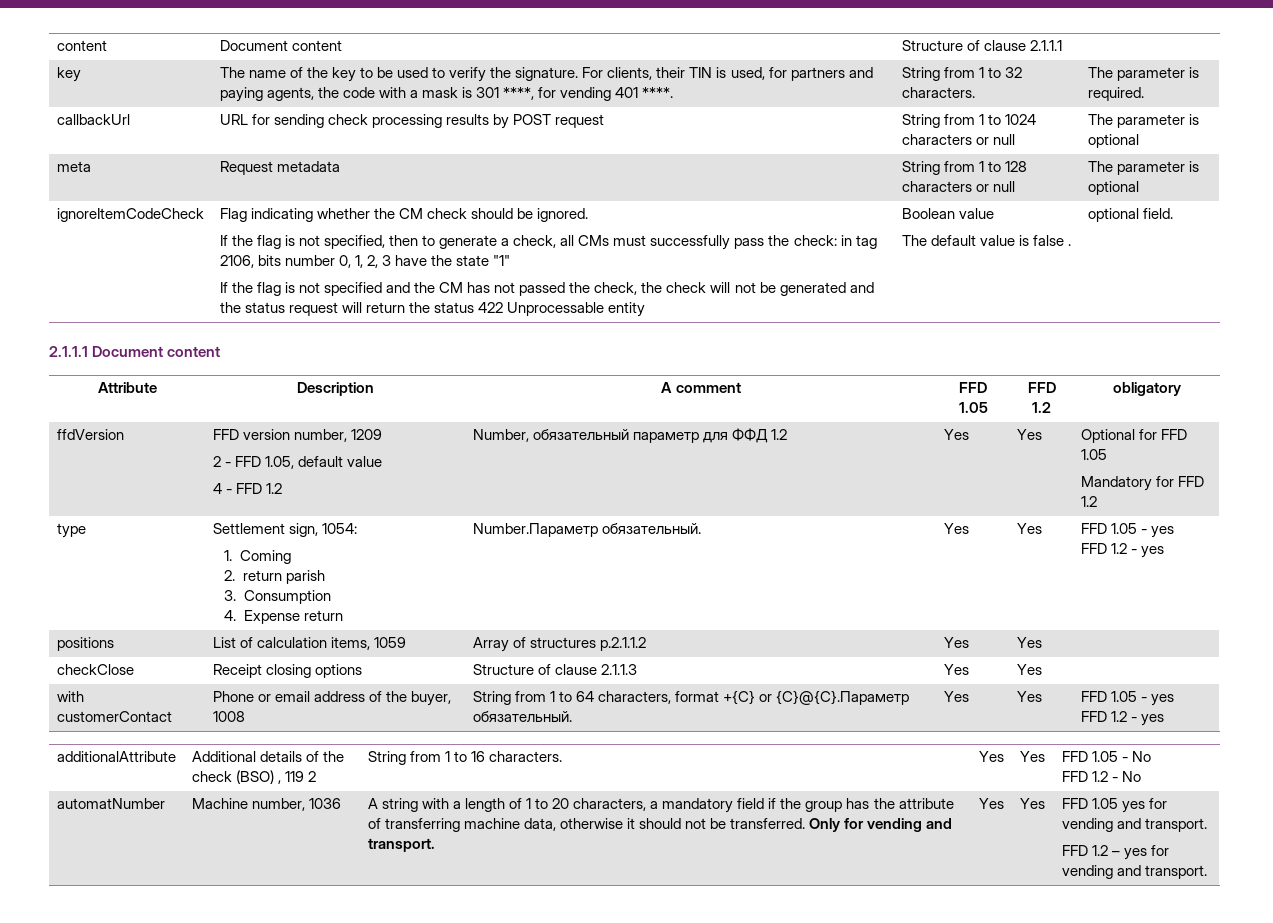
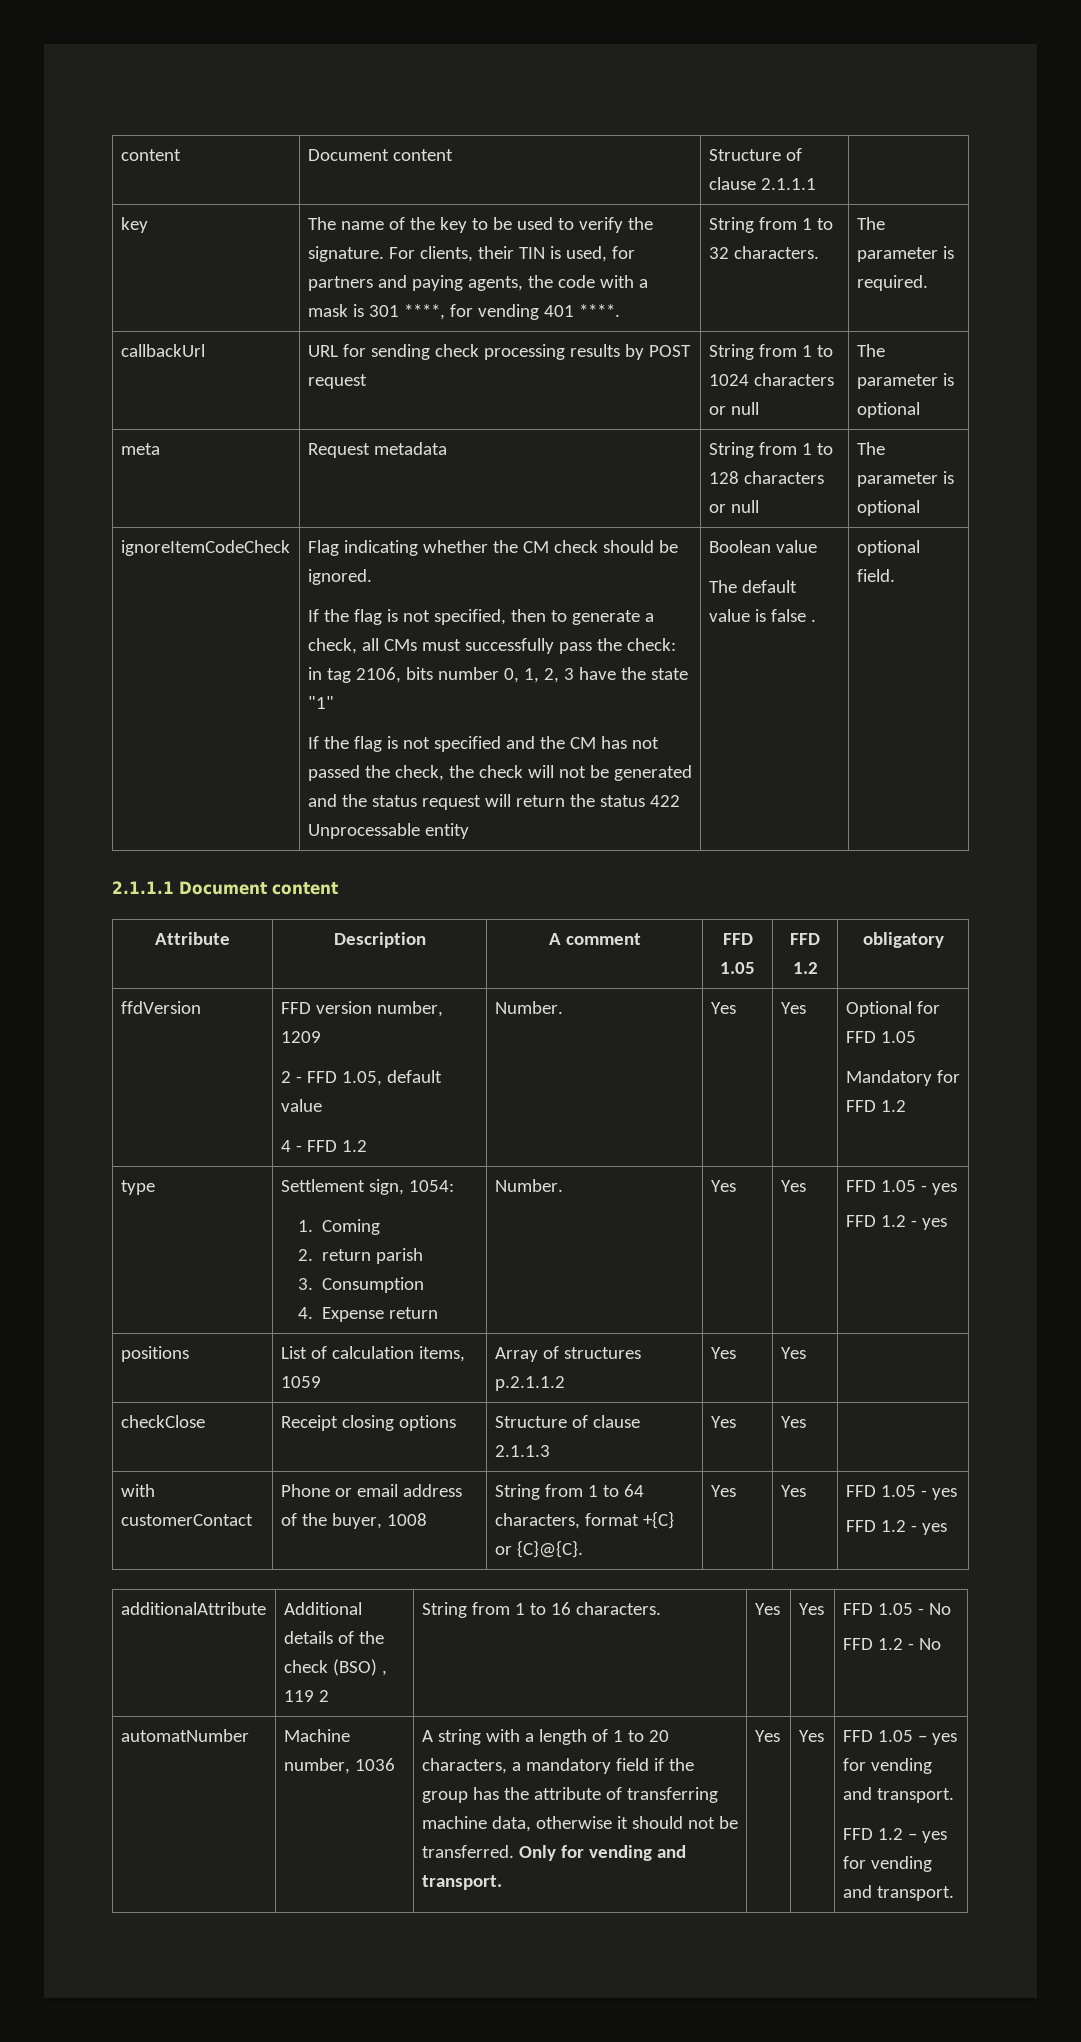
  ffdVersion | FFD version number, 1209
  2 - FFD 1.05, default value
- 4 - FFD 1.2 | Number, обязательный параметр для ФФД 1.2 | Yes | Yes | Optional for FFD 1.05
+ 4 - FFD 1.2 | Number. | Yes | Yes | Optional for FFD 1.05
  type | Settlement sign, 1054:
  1. Coming
  2. return parish
  3. Consumption
- 4. Expense return | Number.Параметр обязательный. | Yes | Yes | FFD 1.05 - yes
+ 4. Expense return | Number. | Yes | Yes | FFD 1.05 - yes
- with customerContact | Phone or email address of the buyer, 1008 | String from 1 to 64 characters, format +{C} or {C}@{C}.Параметр обязательный. | Yes | Yes | FFD 1.05 - yes
+ with customerContact | Phone or email address of the buyer, 1008 | String from 1 to 64 characters, format +{C} or {C}@{C}. | Yes | Yes | FFD 1.05 - yes
- FFD 1.05 yes for vending and transport.
+ FFD 1.05 – yes for vending and transport.

